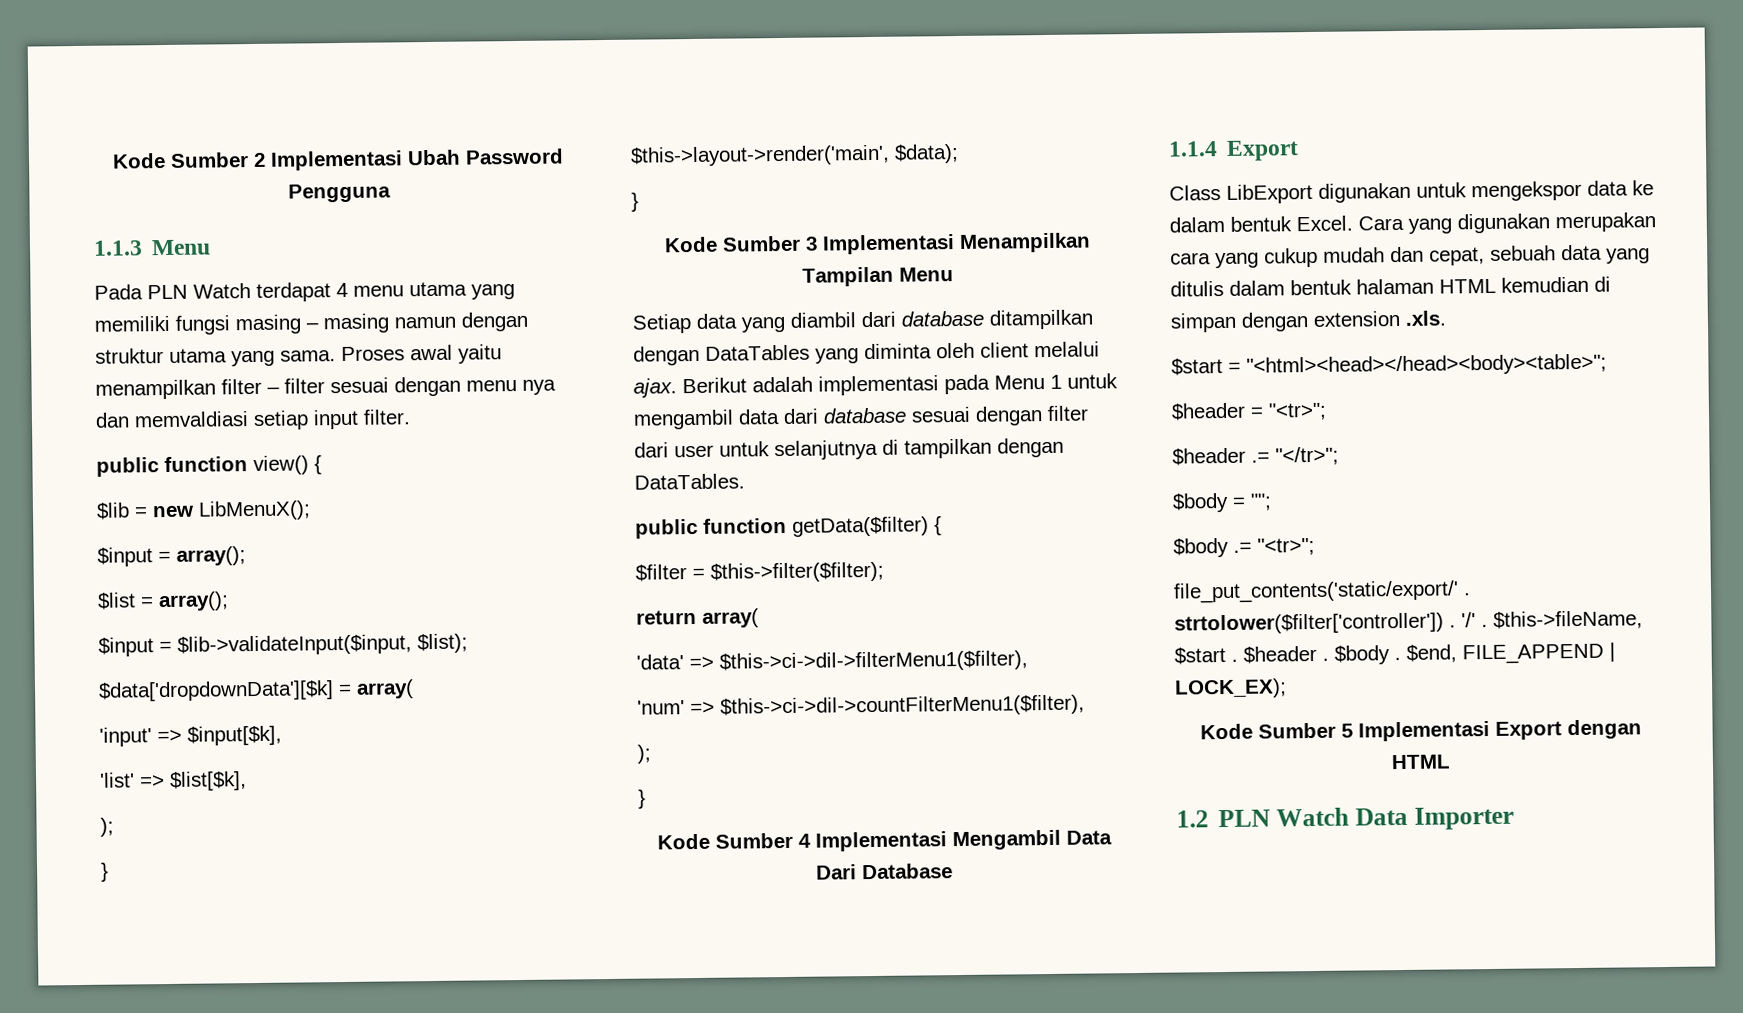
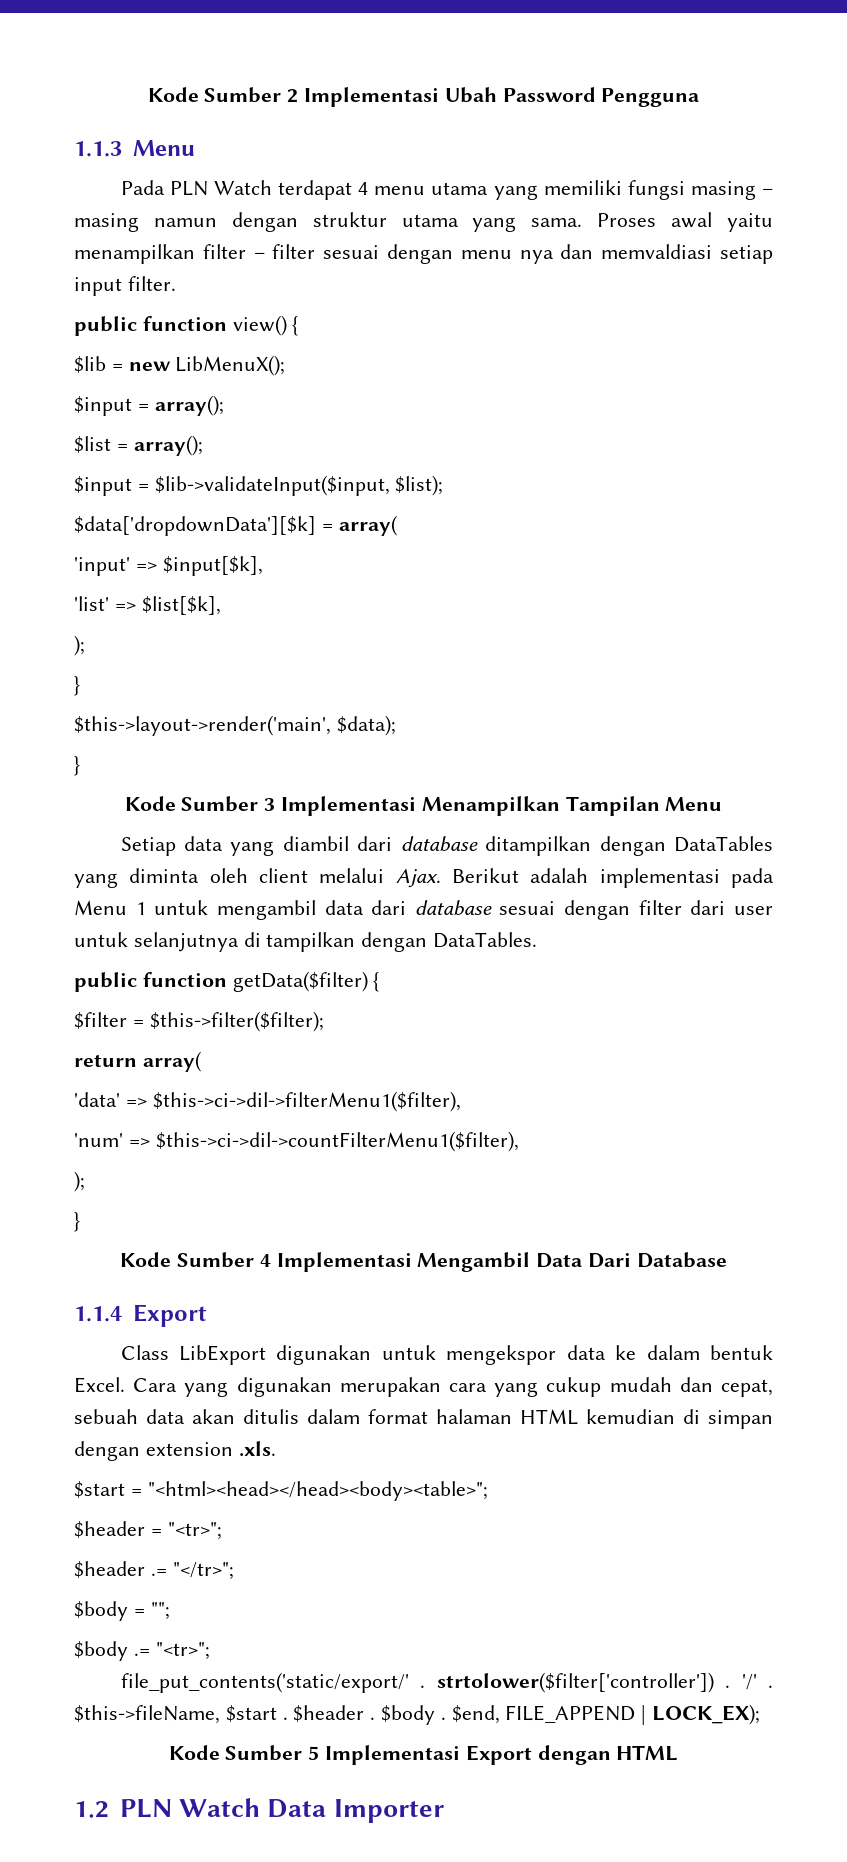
- Setiap data yang diambil dari database ditampilkan dengan DataTables yang diminta oleh client melalui ajax.
+ Setiap data yang diambil dari database ditampilkan dengan DataTables yang diminta oleh client melalui Ajax.
- Cara yang digunakan merupakan cara yang cukup mudah dan cepat, sebuah data yang ditulis dalam bentuk halaman HTML kemudian di simpan dengan extension .xls.
+ Cara yang digunakan merupakan cara yang cukup mudah dan cepat, sebuah data akan ditulis dalam format halaman HTML kemudian di simpan dengan extension .xls.

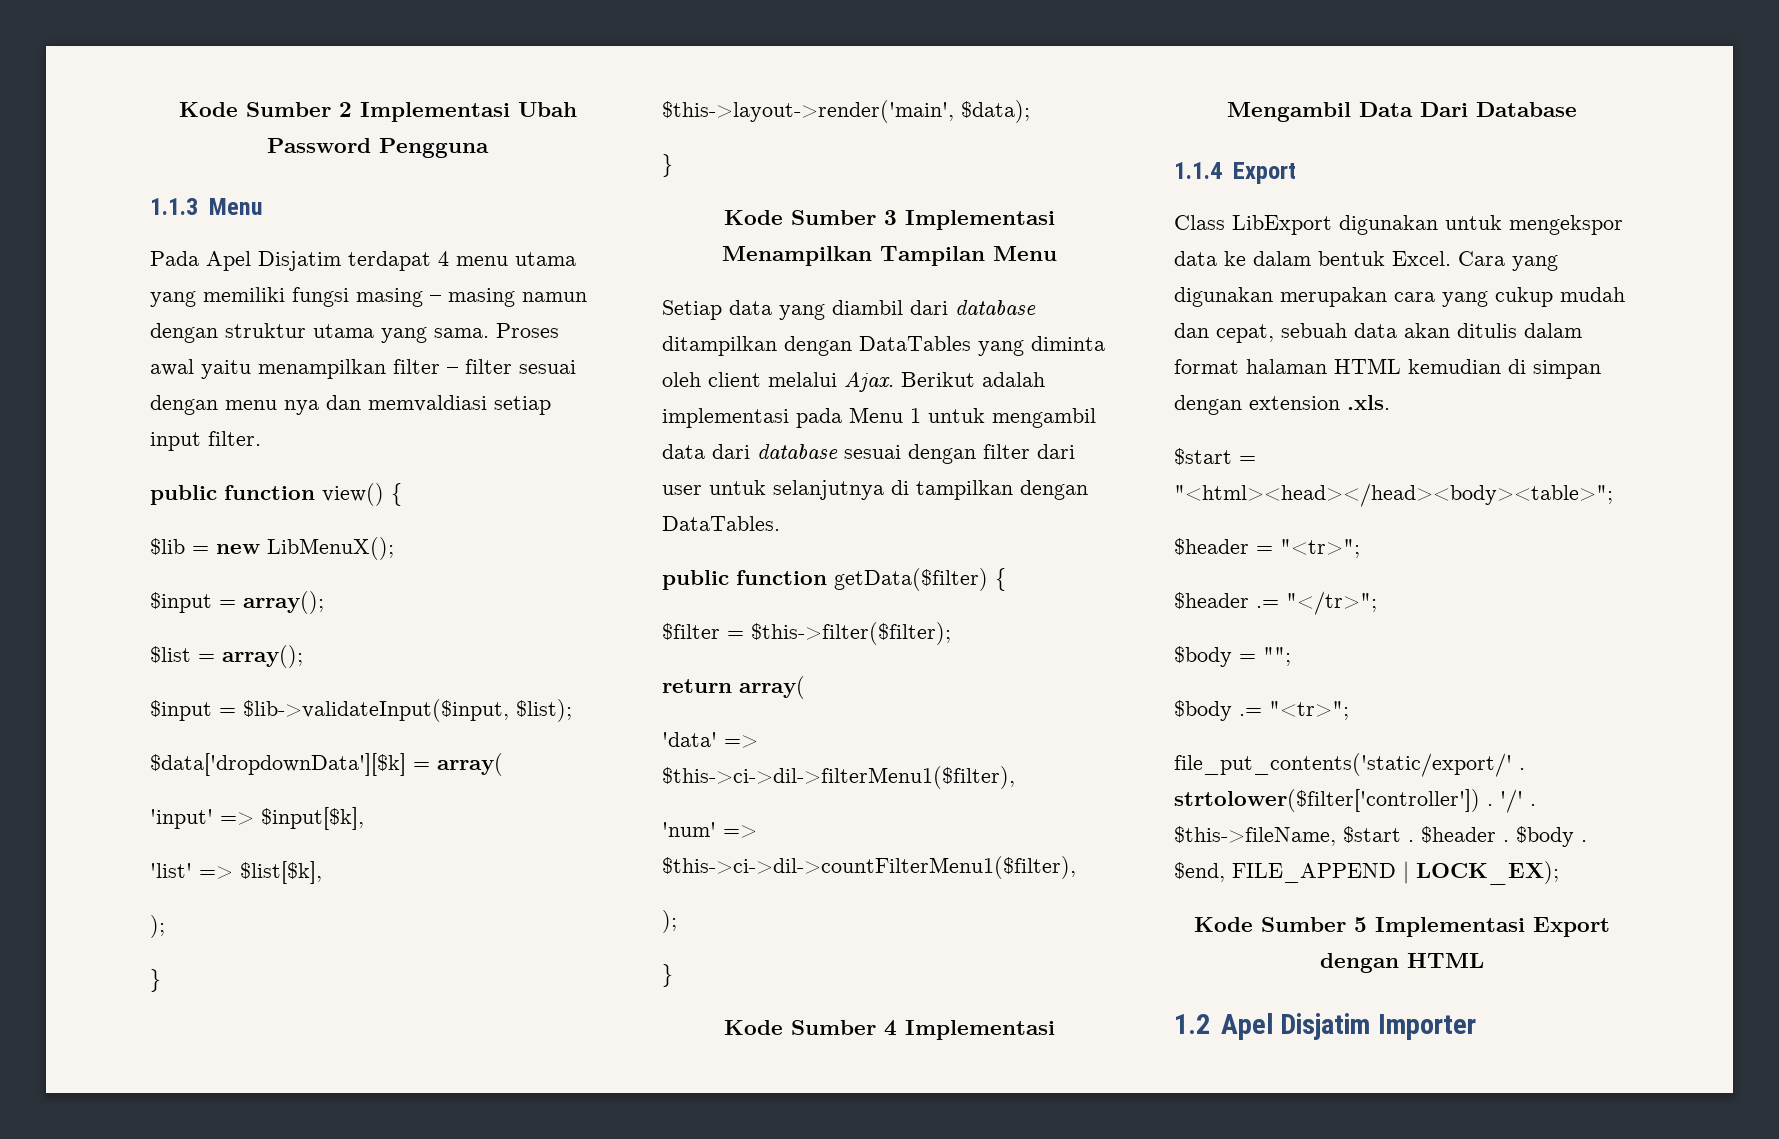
- Pada PLN Watch terdapat 4 menu utama yang memiliki fungsi masing – masing namun dengan struktur utama yang sama.
+ Pada Apel Disjatim terdapat 4 menu utama yang memiliki fungsi masing – masing namun dengan struktur utama yang sama.
- 1.2 PLN Watch Data Importer
+ 1.2 Apel Disjatim Importer

